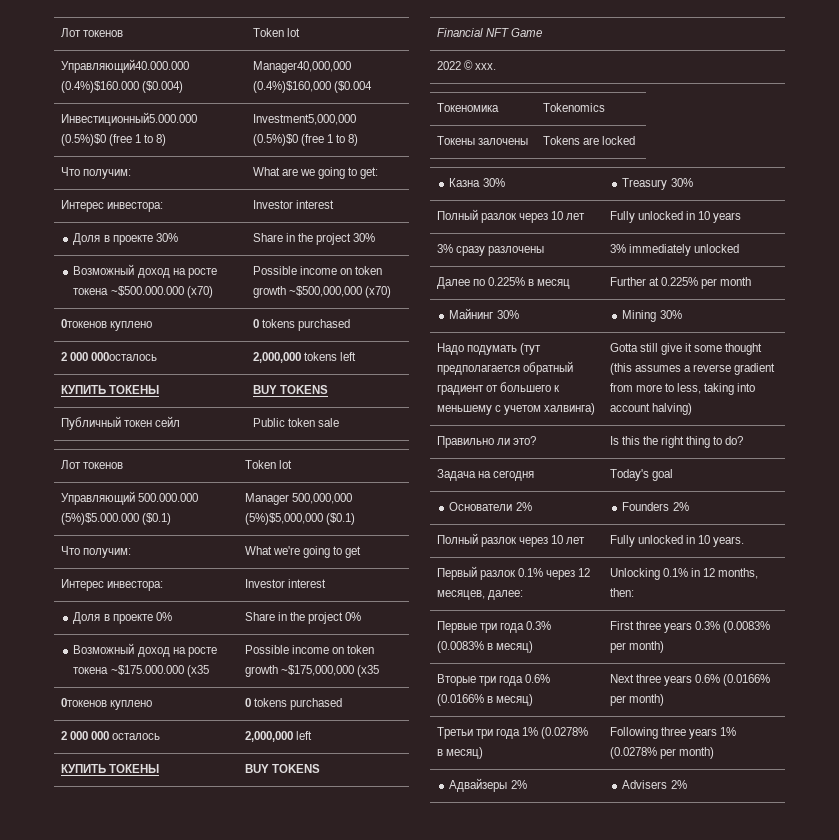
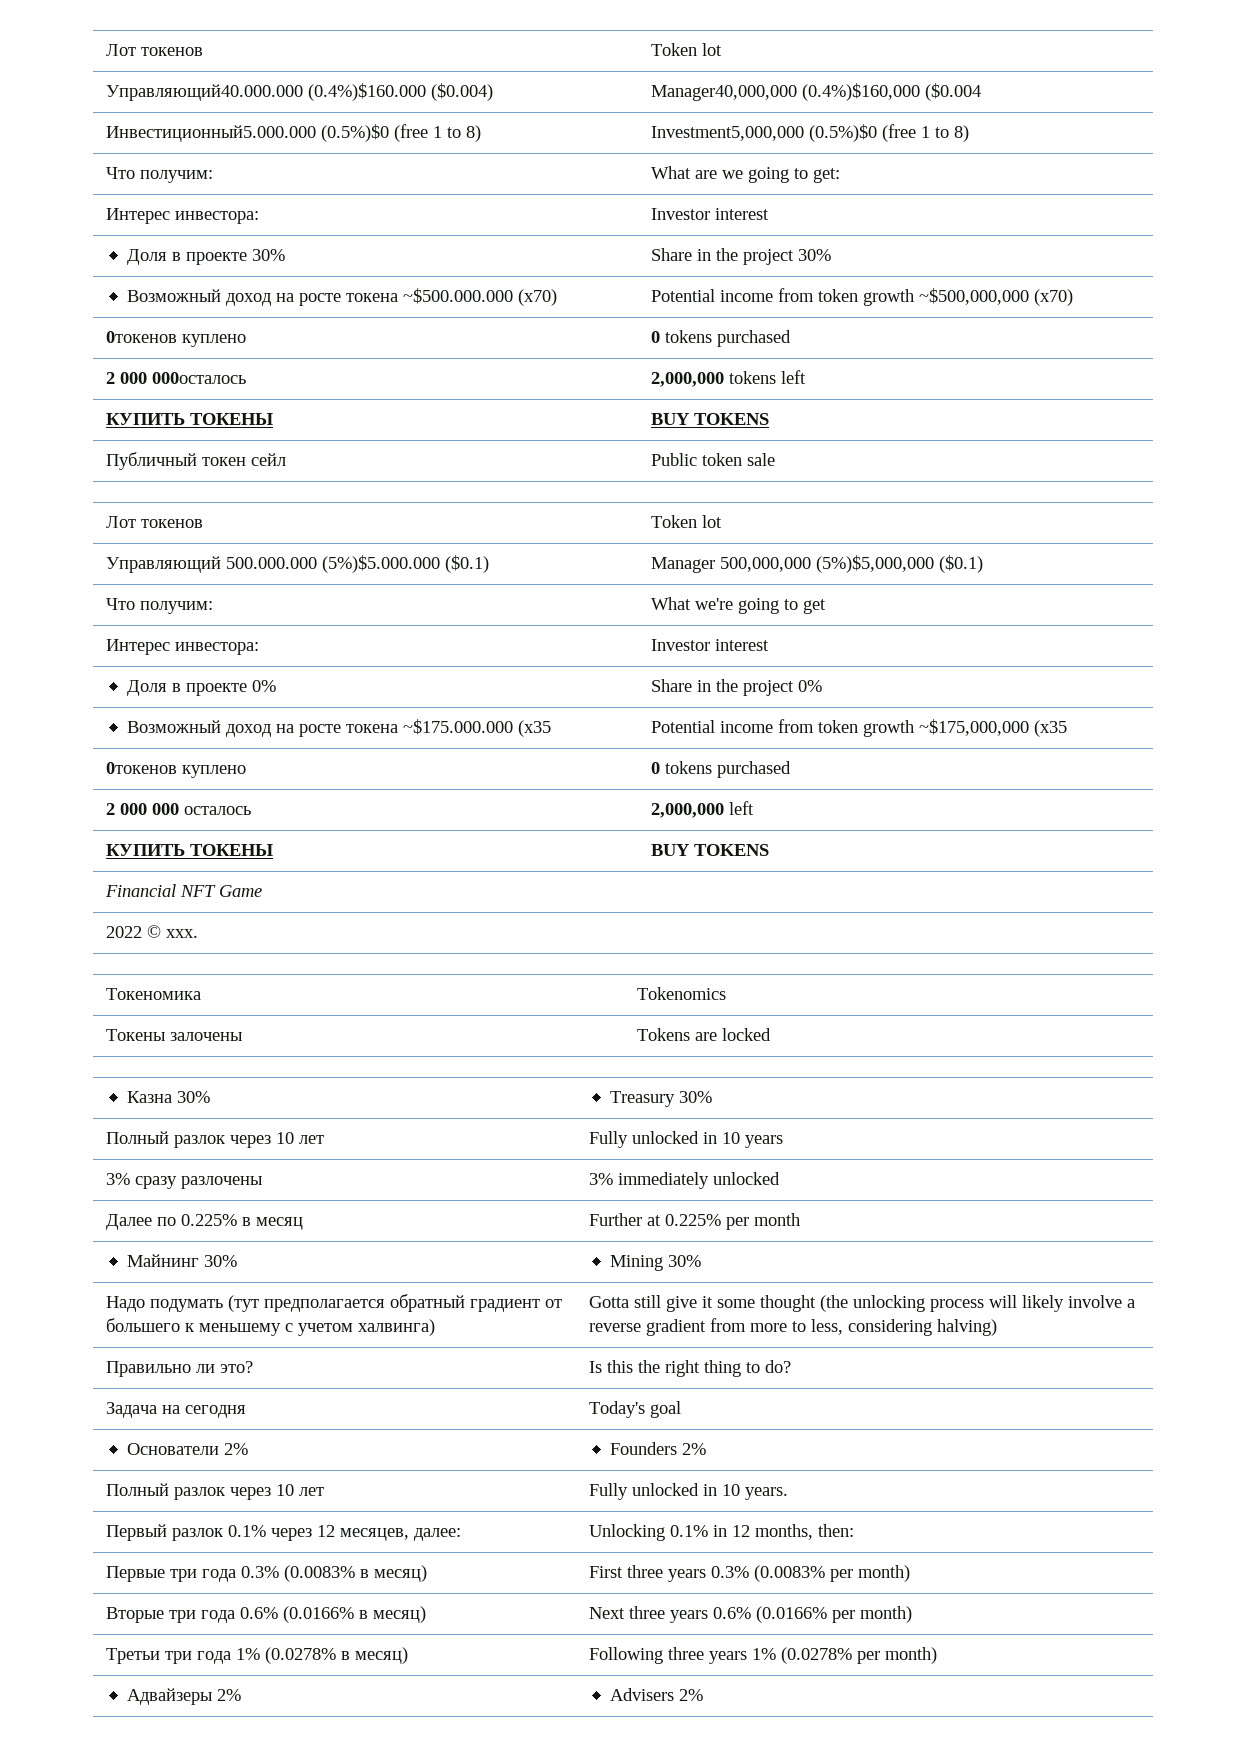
- Возможный доход на росте токена ~$500.000.000 (х70) | Possible income on token growth ~$500,000,000 (x70)
+ Возможный доход на росте токена ~$500.000.000 (х70) | Potential income from token growth ~$500,000,000 (x70)
- Возможный доход на росте токена ~$175.000.000 (х35 | Possible income on token growth ~$175,000,000 (x35
+ Возможный доход на росте токена ~$175.000.000 (х35 | Potential income from token growth ~$175,000,000 (x35
- Надо подумать (тут предполагается обратный градиент от большего к меньшему с учетом халвинга) | Gotta still give it some thought (this assumes a reverse gradient from more to less, taking into account halving)
+ Надо подумать (тут предполагается обратный градиент от большего к меньшему с учетом халвинга) | Gotta still give it some thought (the unlocking process will likely involve a reverse gradient from more to less, considering halving)

